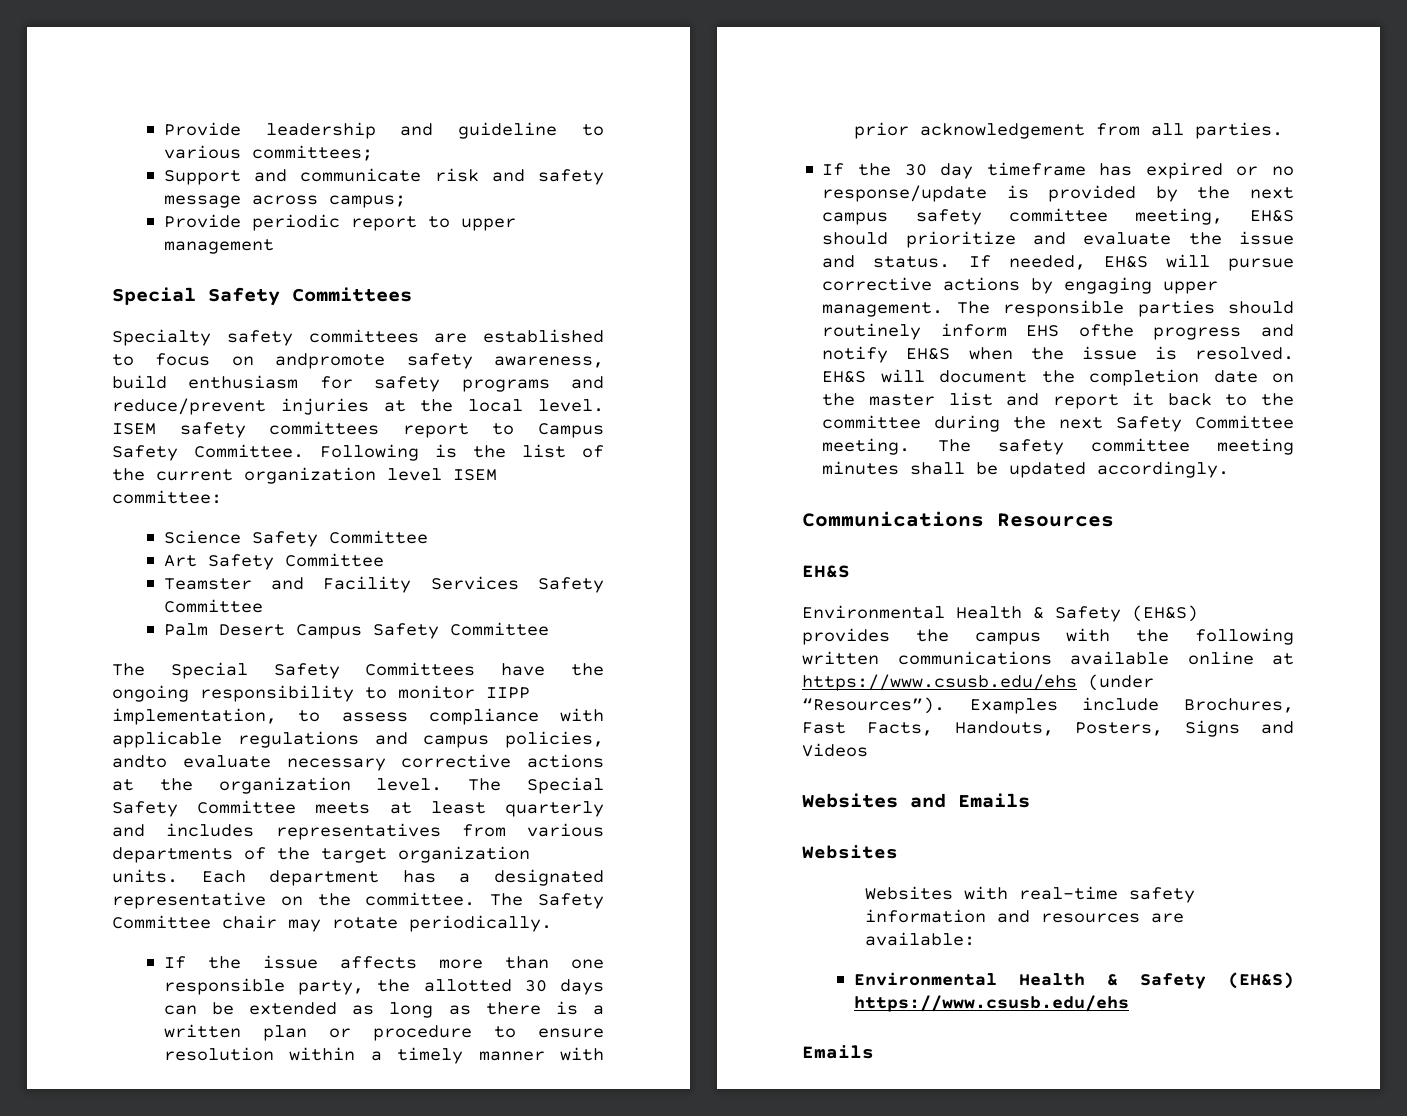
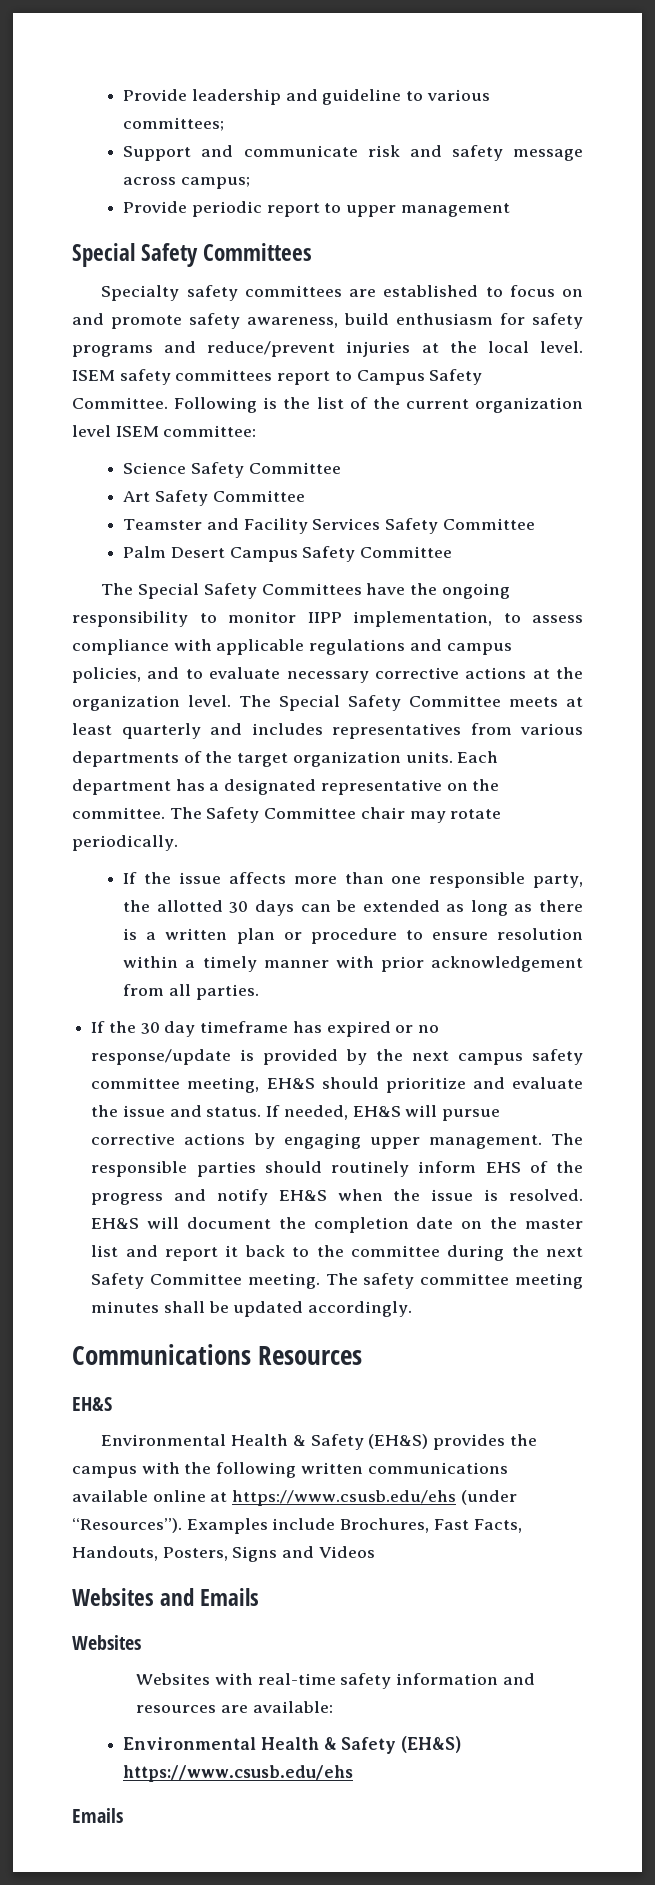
- Specialty safety committees are established to focus on andpromote safety awareness, build enthusiasm for safety programs and reduce/prevent injuries at the local level.
+ Specialty safety committees are established to focus on and promote safety awareness, build enthusiasm for safety programs and reduce/prevent injuries at the local level.
- The Special Safety Committees have the ongoing responsibility to monitor IIPP implementation, to assess compliance with applicable regulations and campus policies, andto evaluate necessary corrective actions at the organization level.
+ The Special Safety Committees have the ongoing responsibility to monitor IIPP implementation, to assess compliance with applicable regulations and campus policies, and to evaluate necessary corrective actions at the organization level.
- The responsible parties should routinely inform EHS ofthe progress and notify EH&S when the issue is resolved.
+ The responsible parties should routinely inform EHS of the progress and notify EH&S when the issue is resolved.

